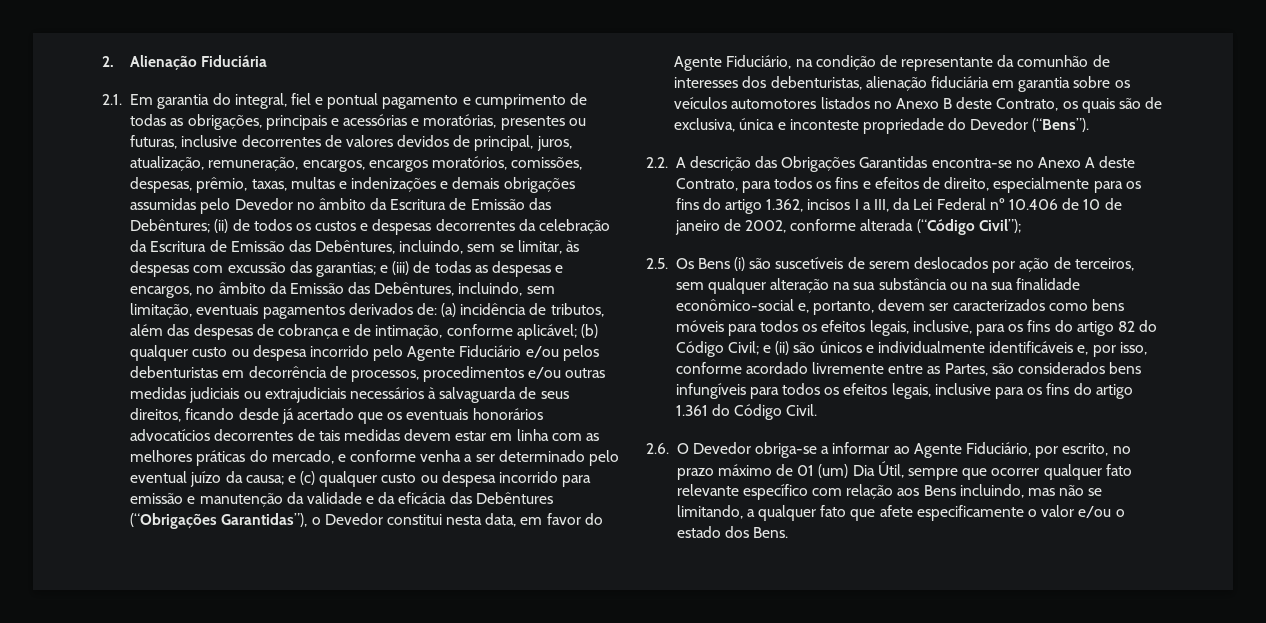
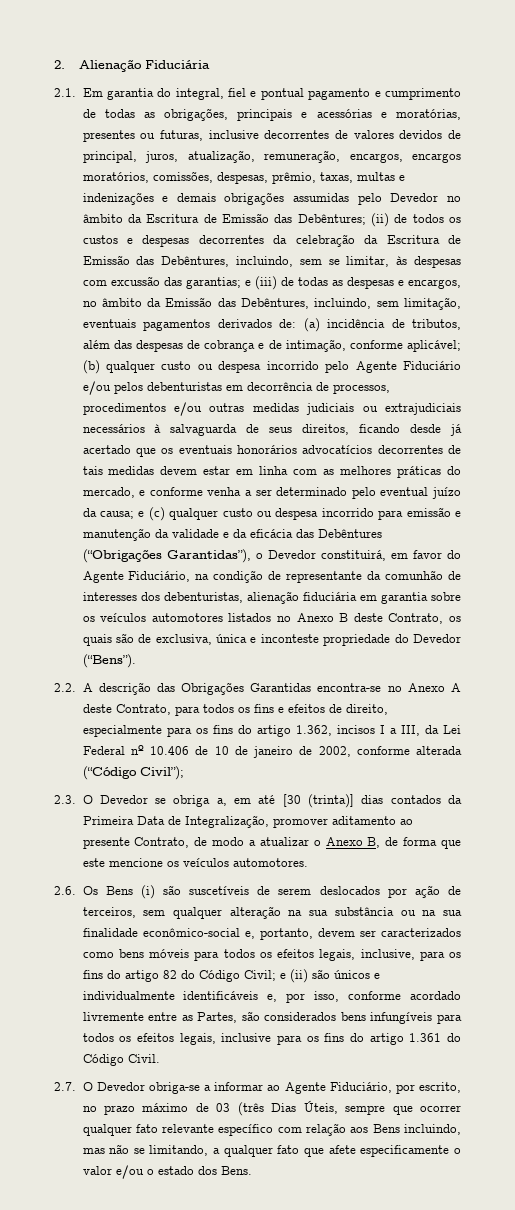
- e (c) qualquer custo ou despesa incorrido para emissão e manutenção da validade e da eficácia das Debêntures (“Obrigações Garantidas”), o Devedor constitui nesta data, em favor do Agente Fiduciário, na condição de representante da comunhão de interesses dos debenturistas, alienação fiduciária em garantia sobre os veículos automotores listados no Anexo B deste Contrato, os quais são de exclusiva, única e inconteste propriedade do Devedor (“Bens”).
+ e (c) qualquer custo ou despesa incorrido para emissão e manutenção da validade e da eficácia das Debêntures (“Obrigações Garantidas”), o Devedor constituirá, em favor do Agente Fiduciário, na condição de representante da comunhão de interesses dos debenturistas, alienação fiduciária em garantia sobre os veículos automotores listados no Anexo B deste Contrato, os quais são de exclusiva, única e inconteste propriedade do Devedor (“Bens”).
- 2.5. Os Bens (i) são suscetíveis de serem deslocados por ação de terceiros, sem qualquer alteração na sua substância ou na sua finalidade econômico-social e, portanto, devem ser caracterizados como bens móveis para todos os efeitos legais, inclusive, para os fins do artigo 82 do Código Civil;
+ 2.3. O Devedor se obriga a, em até [30 (trinta)] dias contados da Primeira Data de Integralização, promover aditamento ao presente Contrato, de modo a atualizar o Anexo B, de forma que este mencione os veículos automotores.
+ 2.6. Os Bens (i) são suscetíveis de serem deslocados por ação de terceiros, sem qualquer alteração na sua substância ou na sua finalidade econômico-social e, portanto, devem ser caracterizados como bens móveis para todos os efeitos legais, inclusive, para os fins do artigo 82 do Código Civil;
- 2.6. O Devedor obriga-se a informar ao Agente Fiduciário, por escrito, no prazo máximo de 01 (um) Dia Útil, sempre que ocorrer qualquer fato relevante específico com relação aos Bens incluindo, mas não se limitando, a qualquer fato que afete especificamente o valor e/ou o estado dos Bens.
+ 2.7. O Devedor obriga-se a informar ao Agente Fiduciário, por escrito, no prazo máximo de 03 (três Dias Úteis, sempre que ocorrer qualquer fato relevante específico com relação aos Bens incluindo, mas não se limitando, a qualquer fato que afete especificamente o valor e/ou o estado dos Bens.

